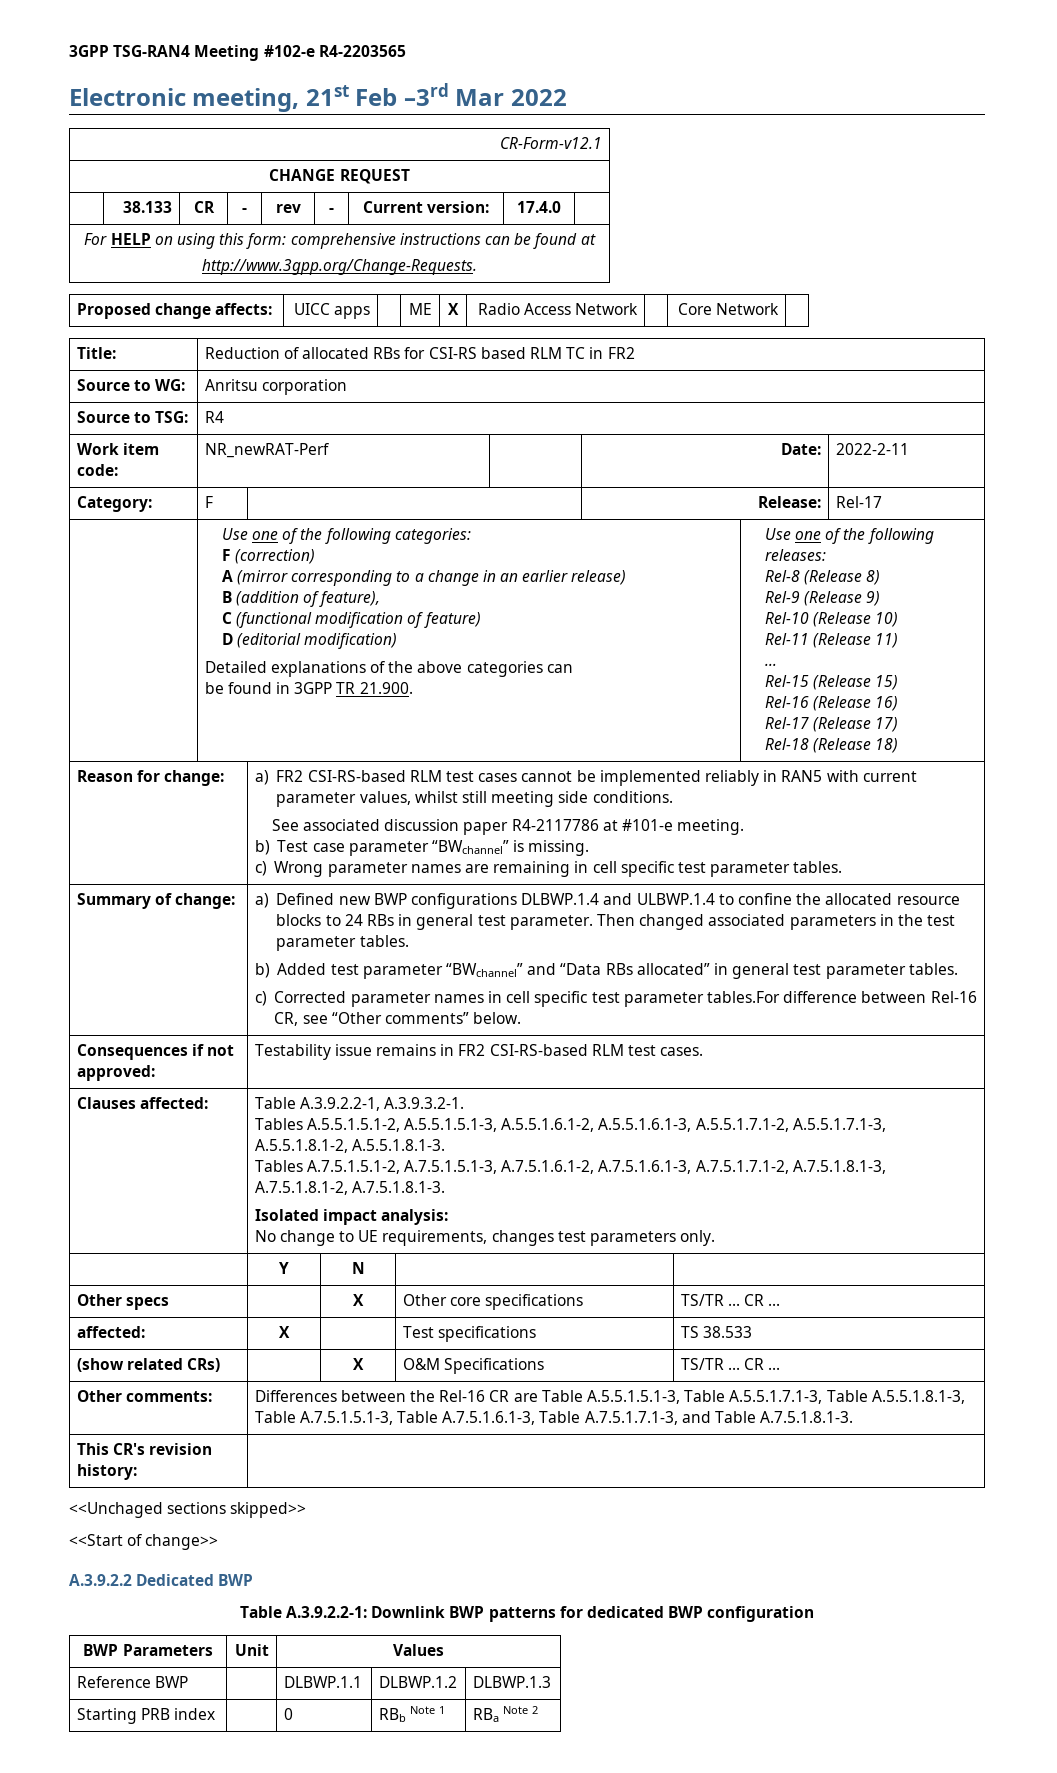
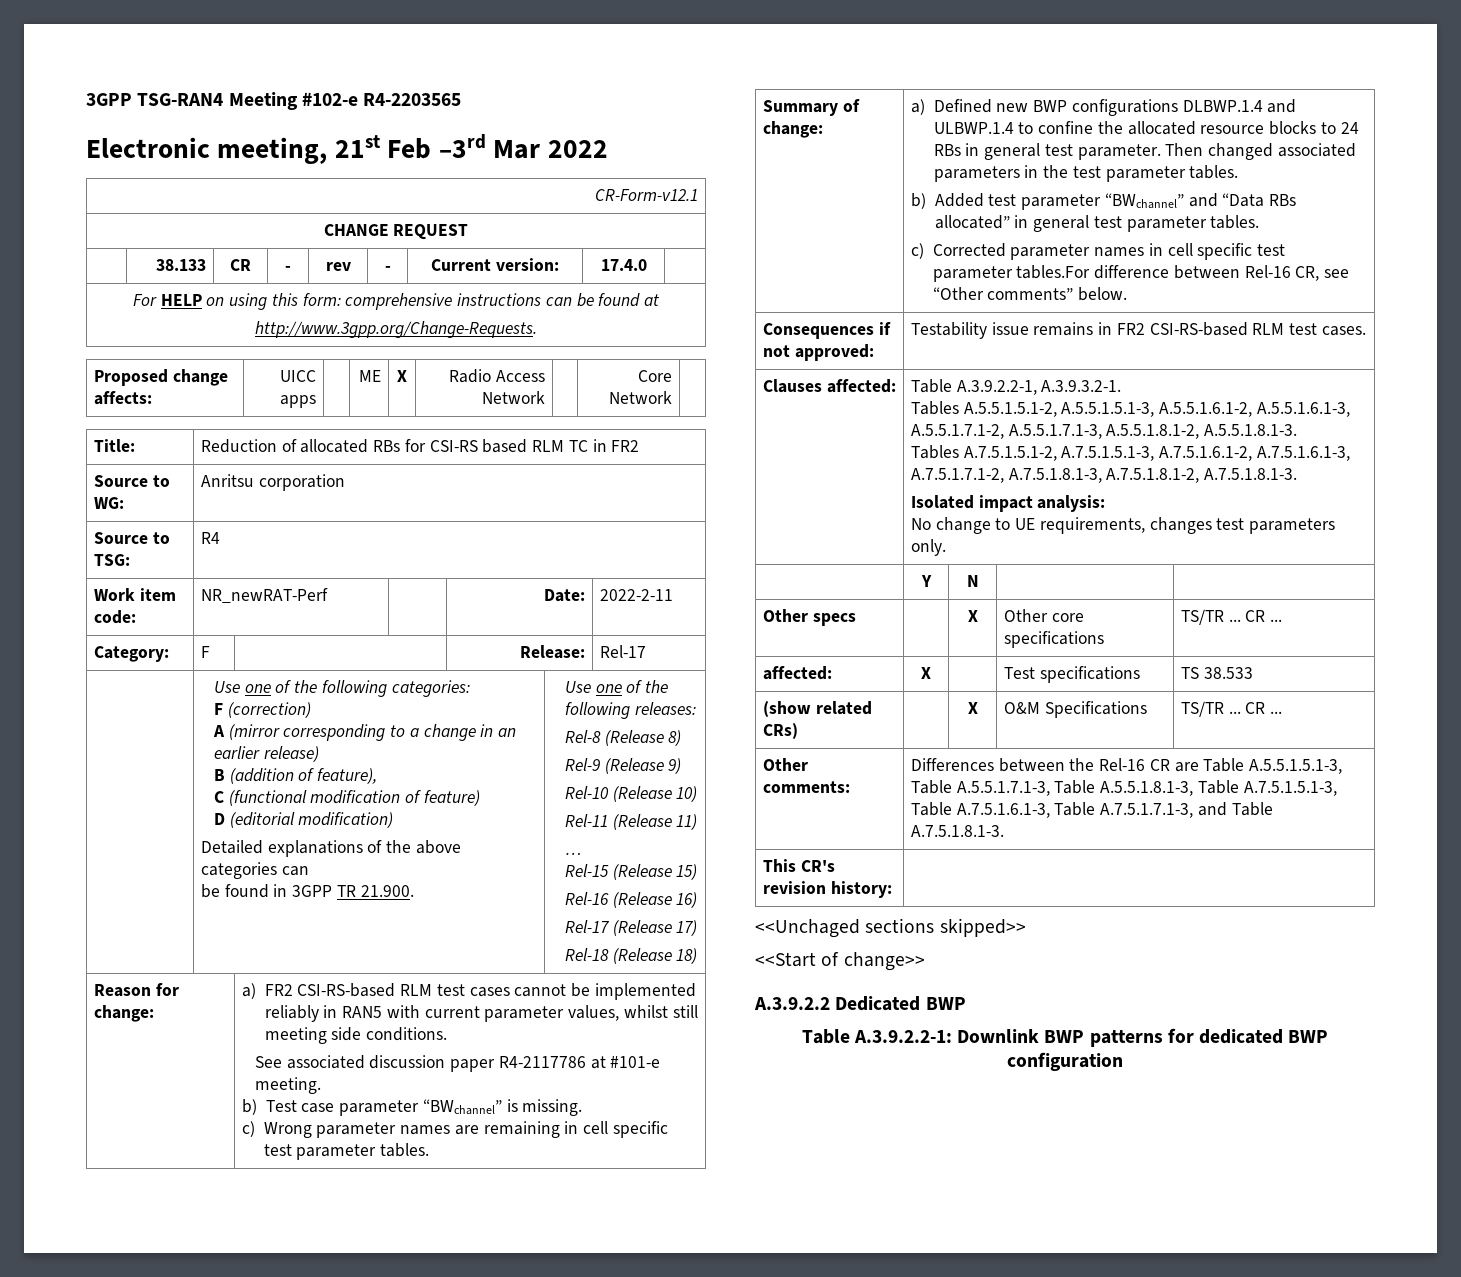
- BWP Parameters | Unit | Values
- Reference BWP | | DLBWP.1.1 | DLBWP.1.2 | DLBWP.1.3
- Starting PRB index | | 0 | RBb Note 1 | RBa Note 2

